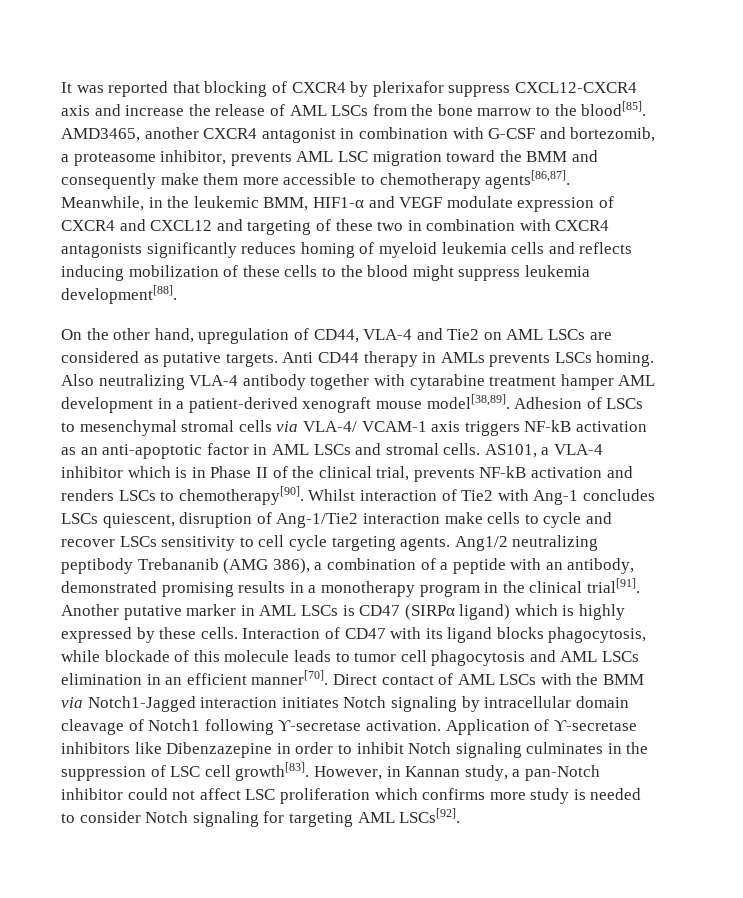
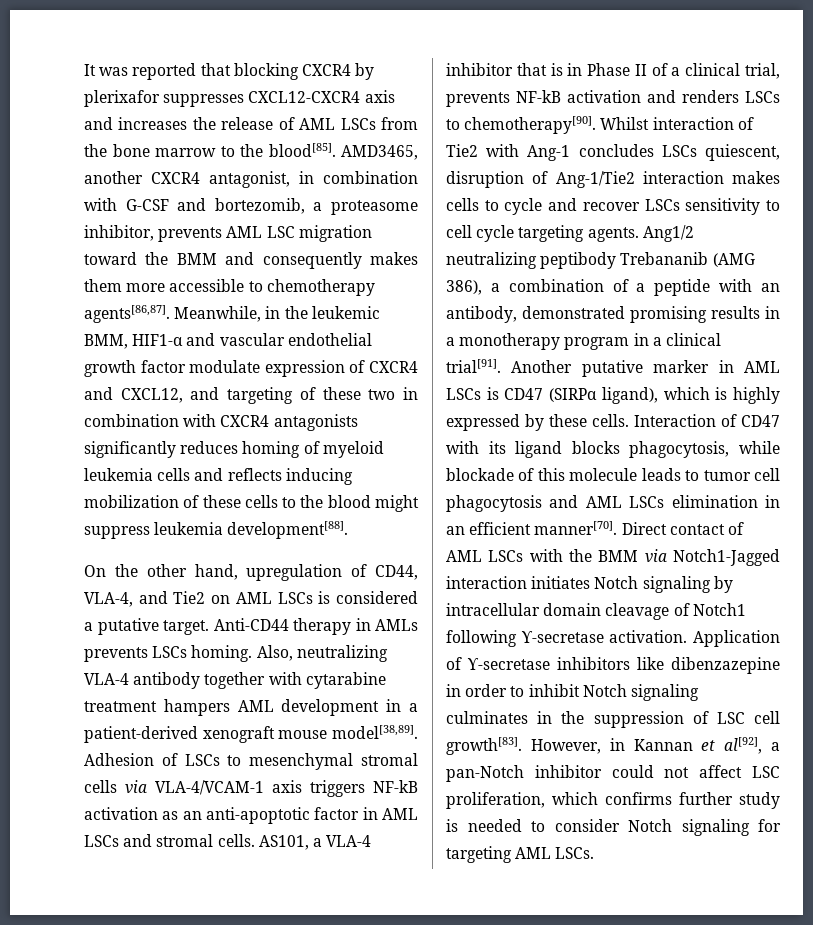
- It was reported that blocking of CXCR4 by plerixafor suppress CXCL12-CXCR4 axis and increase the release of AML LSCs from the bone marrow to the blood[85].
+ It was reported that blocking CXCR4 by plerixafor suppresses CXCL12-CXCR4 axis and increases the release of AML LSCs from the bone marrow to the blood[85].
- AMD3465, another CXCR4 antagonist in combination with G-CSF and bortezomib, a proteasome inhibitor, prevents AML LSC migration toward the BMM and consequently make them more accessible to chemotherapy agents[86,87].
+ AMD3465, another CXCR4 antagonist, in combination with G-CSF and bortezomib, a proteasome inhibitor, prevents AML LSC migration toward the BMM and consequently makes them more accessible to chemotherapy agents[86,87].
- Meanwhile, in the leukemic BMM, HIF1-α and VEGF modulate expression of CXCR4 and CXCL12 and targeting of these two in combination with CXCR4 antagonists significantly reduces homing of myeloid leukemia cells and reflects inducing mobilization of these cells to the blood might suppress leukemia development[88].
+ Meanwhile, in the leukemic BMM, HIF1-α and vascular endothelial growth factor modulate expression of CXCR4 and CXCL12, and targeting of these two in combination with CXCR4 antagonists significantly reduces homing of myeloid leukemia cells and reflects inducing mobilization of these cells to the blood might suppress leukemia development[88].
- On the other hand, upregulation of CD44, VLA-4 and Tie2 on AML LSCs are considered as putative targets. Anti CD44 therapy in AMLs prevents LSCs homing.
+ On the other hand, upregulation of CD44, VLA-4, and Tie2 on AML LSCs is considered a putative target. Anti-CD44 therapy in AMLs prevents LSCs homing.
- Also neutralizing VLA-4 antibody together with cytarabine treatment hamper AML development in a patient-derived xenograft mouse model[38,89].
+ Also, neutralizing VLA-4 antibody together with cytarabine treatment hampers AML development in a patient-derived xenograft mouse model[38,89].
- Adhesion of LSCs to mesenchymal stromal cells via VLA-4/ VCAM-1 axis triggers NF-kB activation as an anti-apoptotic factor in AML LSCs and stromal cells.
+ Adhesion of LSCs to mesenchymal stromal cells via VLA-4/VCAM-1 axis triggers NF-kB activation as an anti-apoptotic factor in AML LSCs and stromal cells.
- AS101, a VLA-4 inhibitor which is in Phase II of the clinical trial, prevents NF-kB activation and renders LSCs to chemotherapy[90].
+ AS101, a VLA-4 inhibitor that is in Phase II of a clinical trial, prevents NF-kB activation and renders LSCs to chemotherapy[90].
- Whilst interaction of Tie2 with Ang-1 concludes LSCs quiescent, disruption of Ang-1/Tie2 interaction make cells to cycle and recover LSCs sensitivity to cell cycle targeting agents.
+ Whilst interaction of Tie2 with Ang-1 concludes LSCs quiescent, disruption of Ang-1/Tie2 interaction makes cells to cycle and recover LSCs sensitivity to cell cycle targeting agents.
- Ang1/2 neutralizing peptibody Trebananib (AMG 386), a combination of a peptide with an antibody, demonstrated promising results in a monotherapy program in the clinical trial[91].
+ Ang1/2 neutralizing peptibody Trebananib (AMG 386), a combination of a peptide with an antibody, demonstrated promising results in a monotherapy program in a clinical trial[91].
- Another putative marker in AML LSCs is CD47 (SIRPα ligand) which is highly expressed by these cells.
+ Another putative marker in AML LSCs is CD47 (SIRPα ligand), which is highly expressed by these cells.
- Application of ϒ-secretase inhibitors like Dibenzazepine in order to inhibit Notch signaling culminates in the suppression of LSC cell growth[83].
+ Application of ϒ-secretase inhibitors like dibenzazepine in order to inhibit Notch signaling culminates in the suppression of LSC cell growth[83].
- However, in Kannan study, a pan-Notch inhibitor could not affect LSC proliferation which confirms more study is needed to consider Notch signaling for targeting AML LSCs[92].
+ However, in Kannan et al[92], a pan-Notch inhibitor could not affect LSC proliferation, which confirms further study is needed to consider Notch signaling for targeting AML LSCs.

